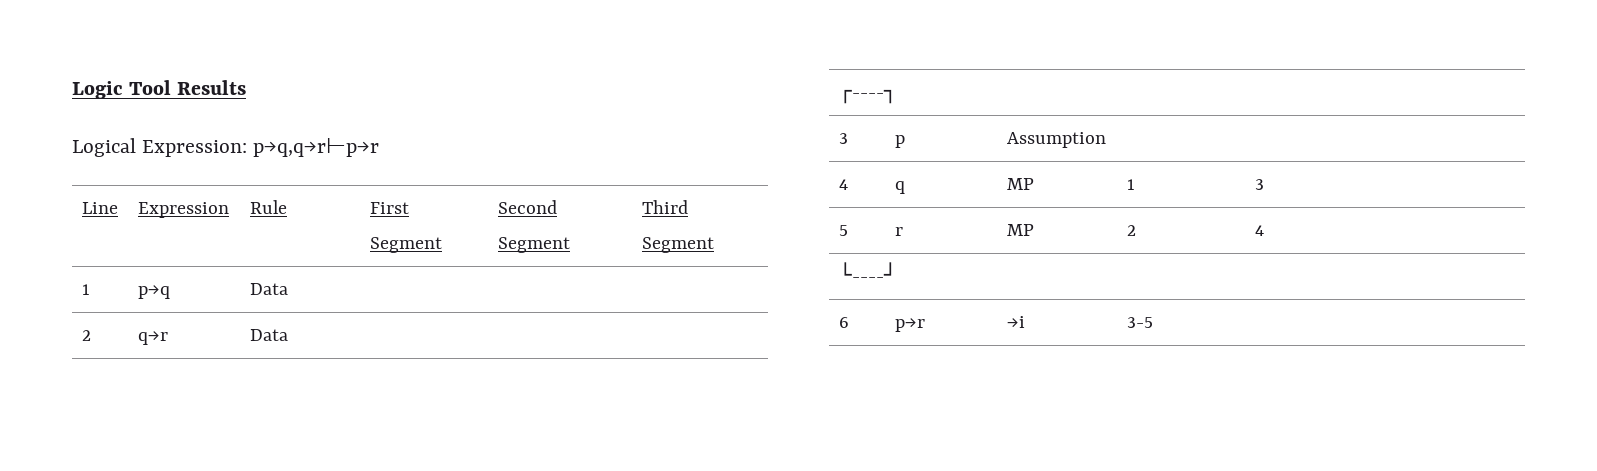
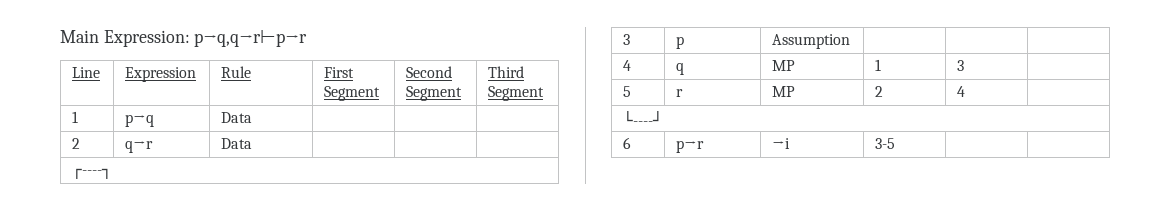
- Logic Tool Results
- Logical Expression: p→q,q→r⊢p→r
+ Main Expression: p→q,q→r⊢p→r

